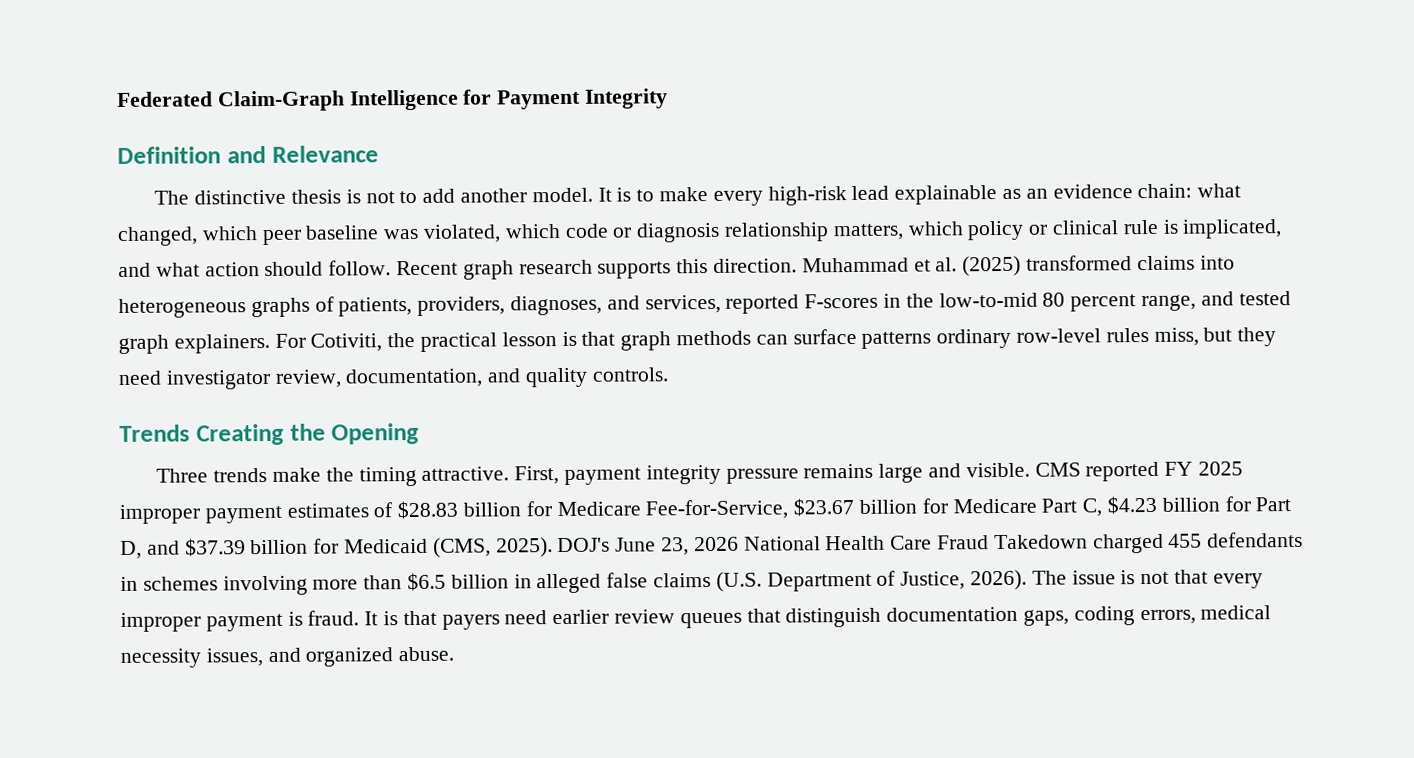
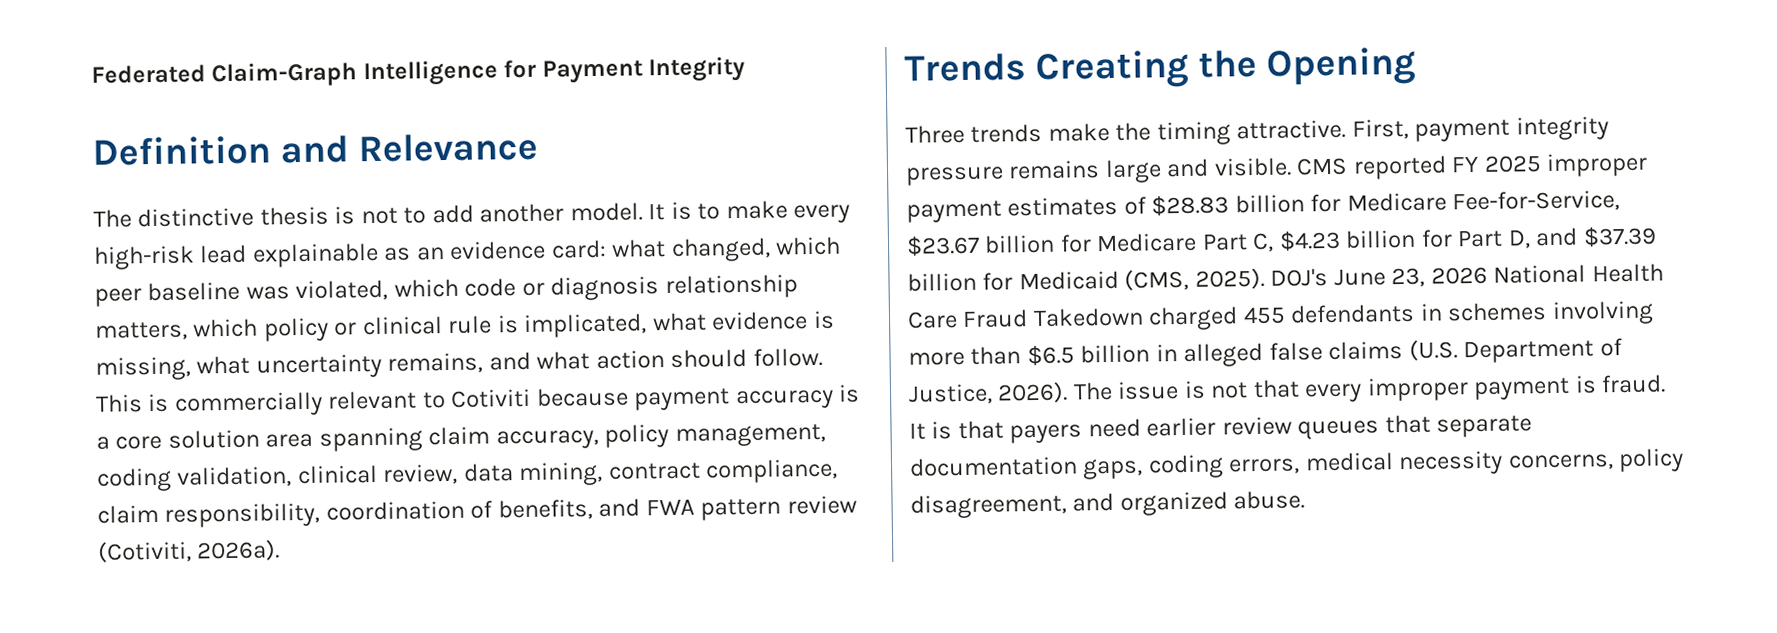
- It is to make every high-risk lead explainable as an evidence chain: what changed, which peer baseline was violated, which code or diagnosis relationship matters, which policy or clinical rule is implicated, and what action should follow.
+ It is to make every high-risk lead explainable as an evidence card: what changed, which peer baseline was violated, which code or diagnosis relationship matters, which policy or clinical rule is implicated, what evidence is missing, what uncertainty remains, and what action should follow.
- Recent graph research supports this direction. Muhammad et al. (2025) transformed claims into heterogeneous graphs of patients, providers, diagnoses, and services, reported F-scores in the low-to-mid 80 percent range, and tested graph explainers. For Cotiviti, the practical lesson is that graph methods can surface patterns ordinary row-level rules miss, but they need investigator review, documentation, and quality controls.
+ This is commercially relevant to Cotiviti because payment accuracy is a core solution area spanning claim accuracy, policy management, coding validation, clinical review, data mining, contract compliance, claim responsibility, coordination of benefits, and FWA pattern review (Cotiviti, 2026a).
- It is that payers need earlier review queues that distinguish documentation gaps, coding errors, medical necessity issues, and organized abuse.
+ It is that payers need earlier review queues that separate documentation gaps, coding errors, medical necessity concerns, policy disagreement, and organized abuse.

